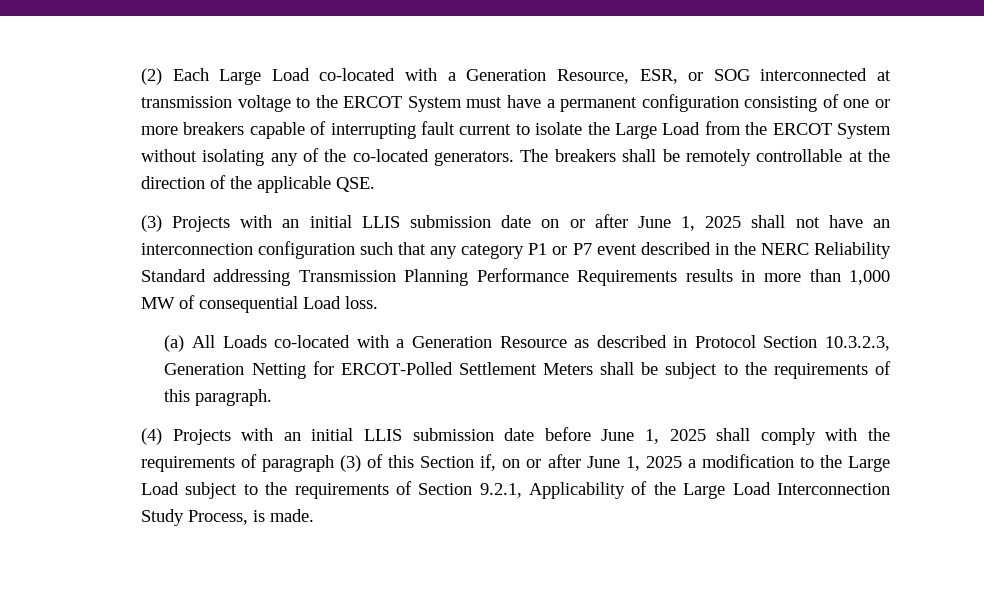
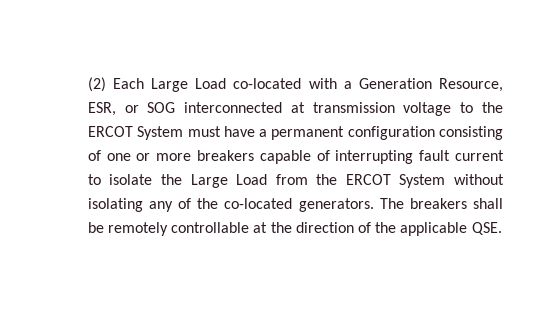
- (3) Projects with an initial LLIS submission date on or after June 1, 2025 shall not have an interconnection configuration such that any category P1 or P7 event described in the NERC Reliability Standard addressing Transmission Planning Performance Requirements results in more than 1,000 MW of consequential Load loss.
- (a) All Loads co-located with a Generation Resource as described in Protocol Section 10.3.2.3, Generation Netting for ERCOT-Polled Settlement Meters shall be subject to the requirements of this paragraph.
- (4) Projects with an initial LLIS submission date before June 1, 2025 shall comply with the requirements of paragraph (3) of this Section if, on or after June 1, 2025 a modification to the Large Load subject to the requirements of Section 9.2.1, Applicability of the Large Load Interconnection Study Process, is made.

